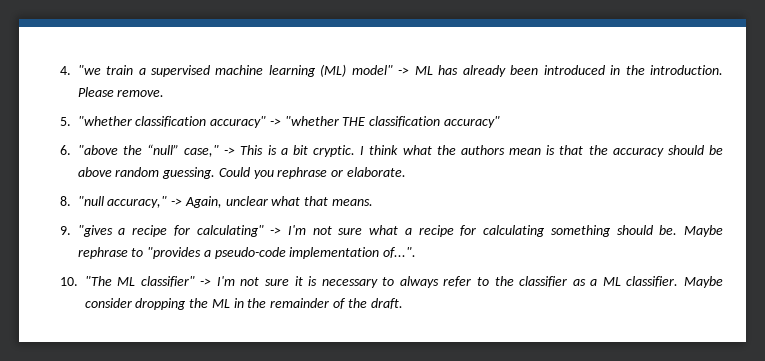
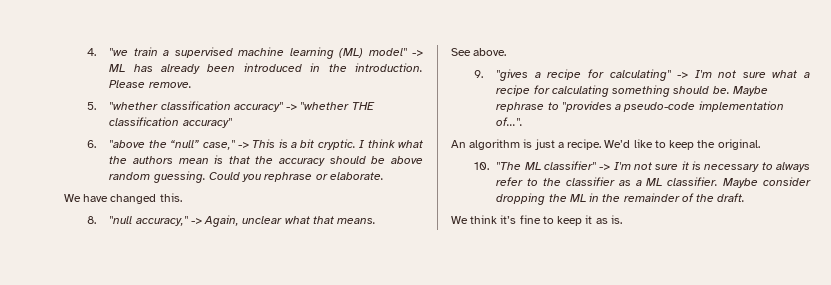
+ We have changed this.
+ See above.
+ An algorithm is just a recipe. We’d like to keep the original.
+ We think it’s fine to keep it as is.

